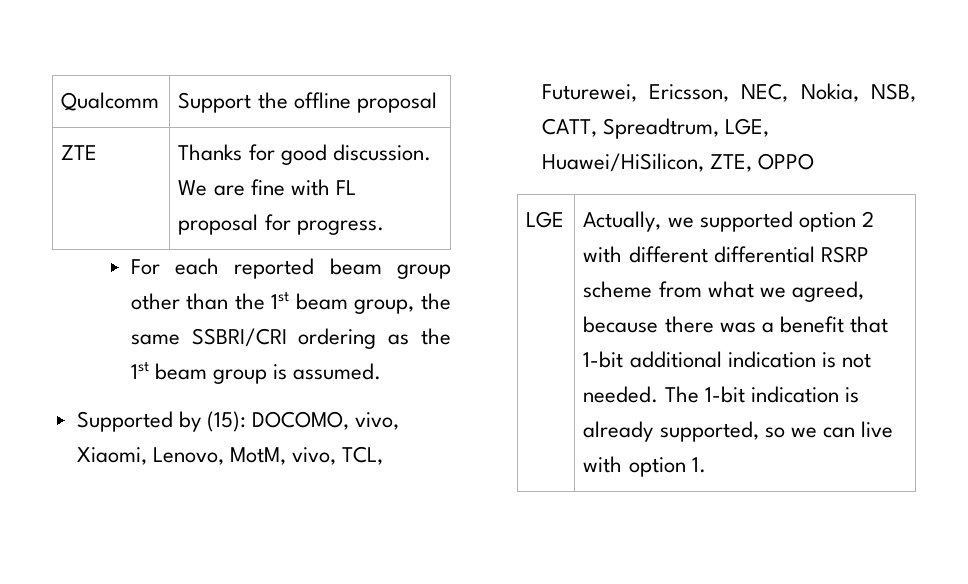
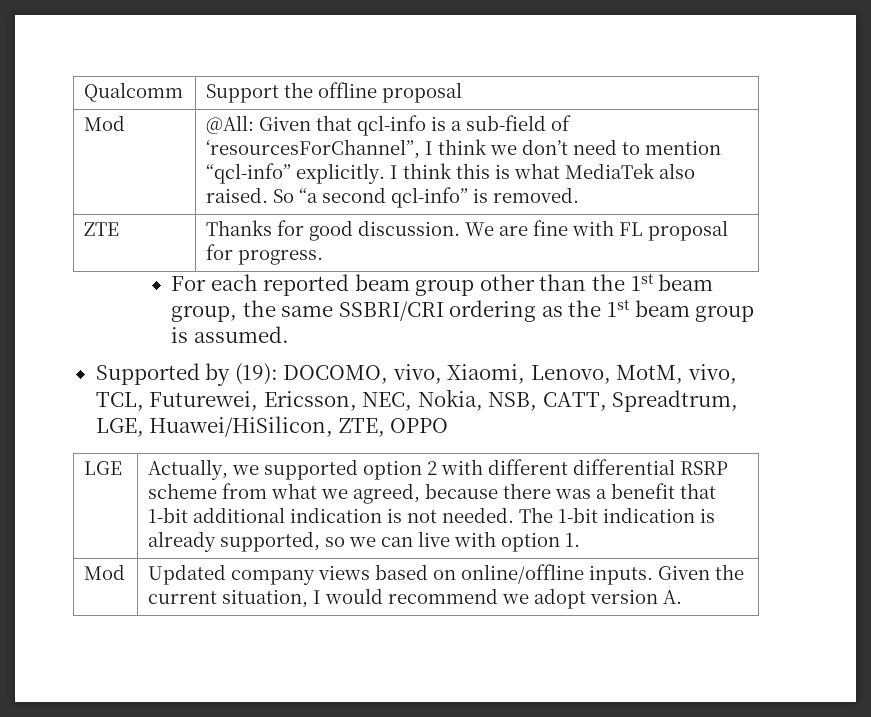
+ Mod | @All: Given that qcl-info is a sub-field of ‘resourcesForChannel”, I think we don’t need to mention “qcl-info” explicitly. I think this is what MediaTek also raised. So “a second qcl-info” is removed.
- Supported by (15): DOCOMO, vivo, Xiaomi, Lenovo, MotM, vivo, TCL, Futurewei, Ericsson, NEC, Nokia, NSB, CATT, Spreadtrum, LGE, Huawei/HiSilicon, ZTE, OPPO
+ Supported by (19): DOCOMO, vivo, Xiaomi, Lenovo, MotM, vivo, TCL, Futurewei, Ericsson, NEC, Nokia, NSB, CATT, Spreadtrum, LGE, Huawei/HiSilicon, ZTE, OPPO
+ Mod | Updated company views based on online/offline inputs. Given the current situation, I would recommend we adopt version A.

